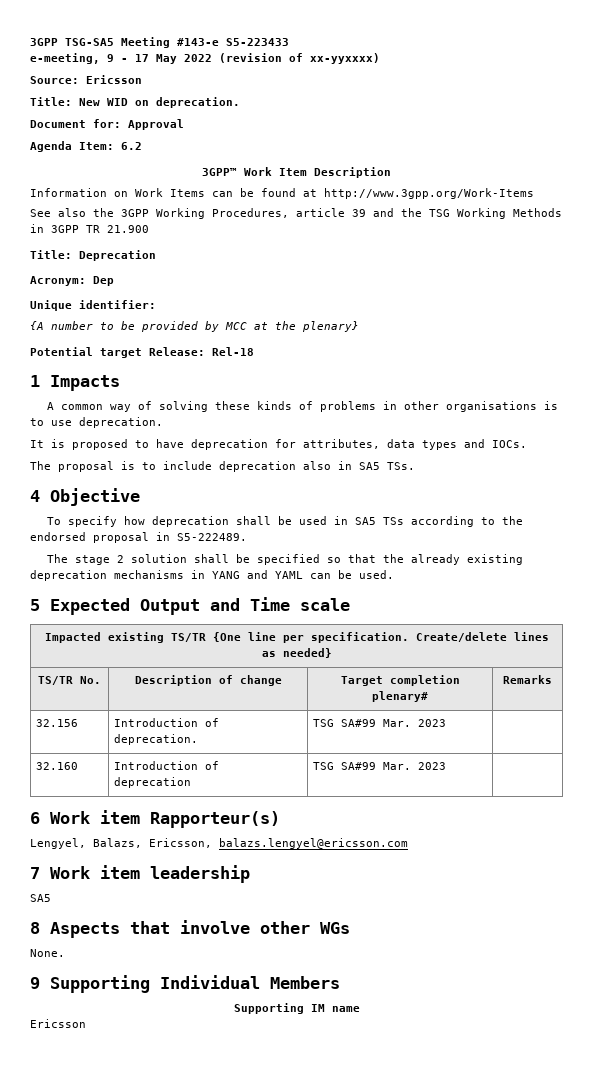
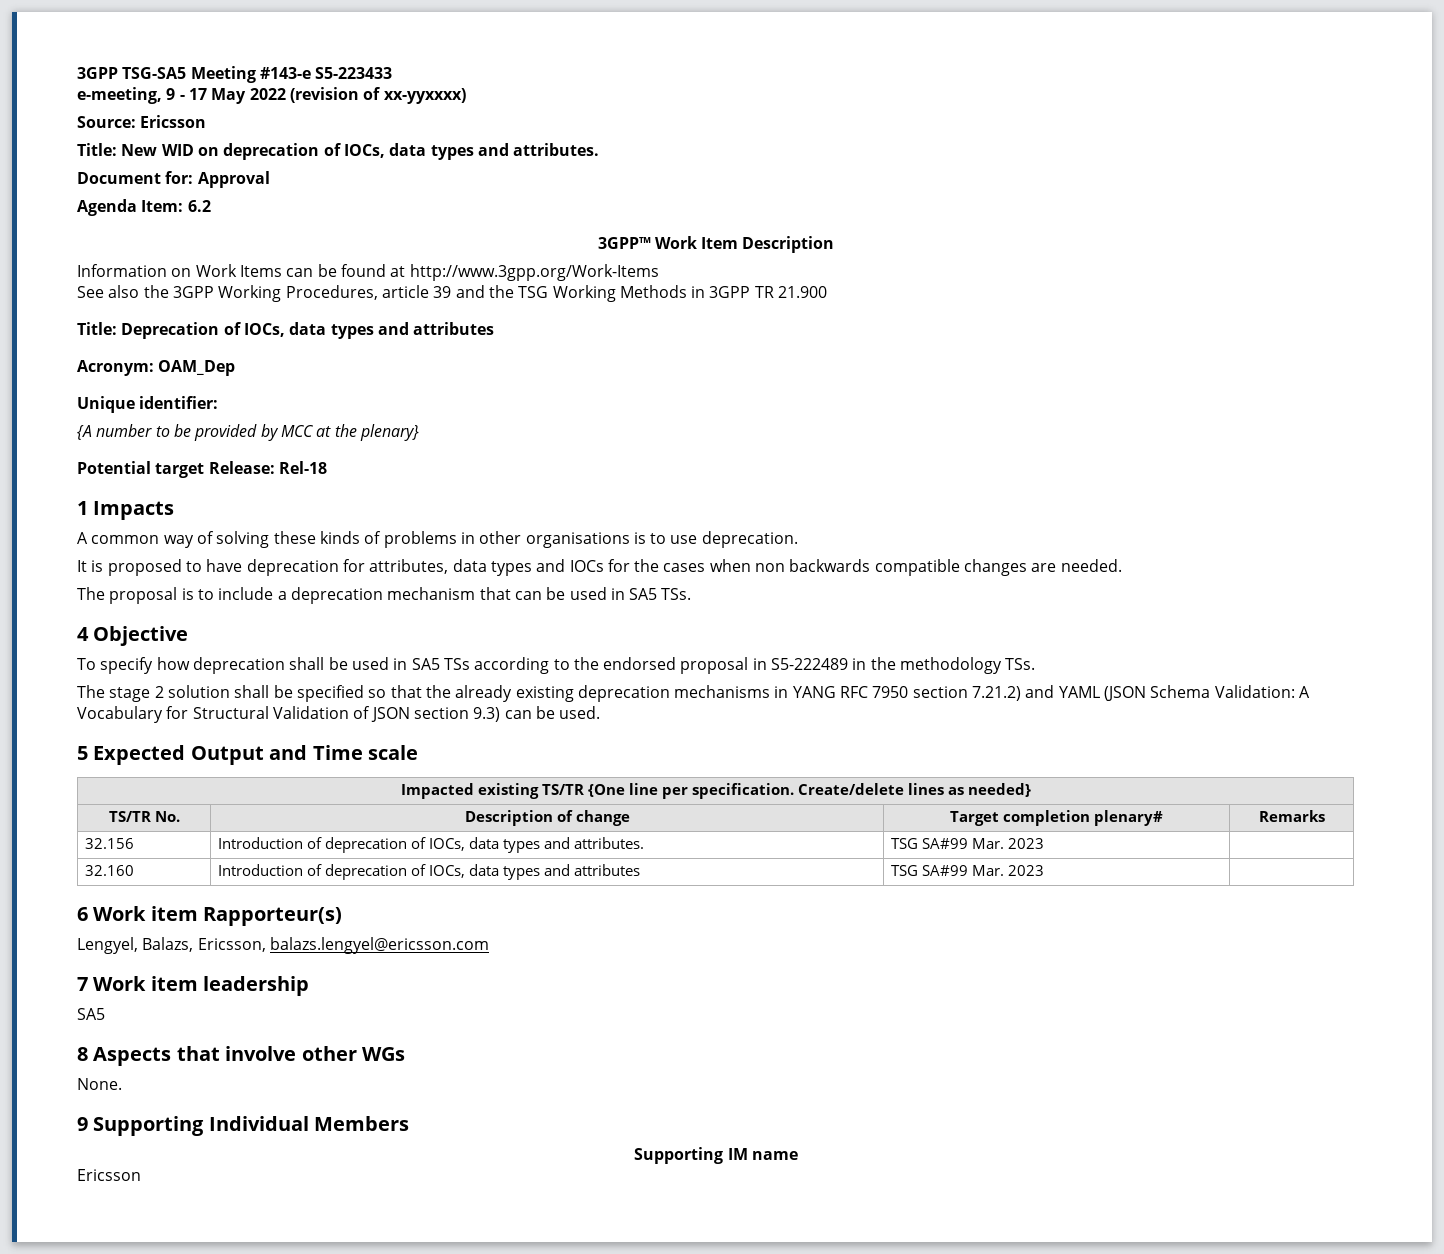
- Title: New WID on deprecation.
+ Title: New WID on deprecation of IOCs, data types and attributes.
- Title: Deprecation
+ Title: Deprecation of IOCs, data types and attributes
- Acronym: Dep
+ Acronym: OAM_Dep
- It is proposed to have deprecation for attributes, data types and IOCs.
+ It is proposed to have deprecation for attributes, data types and IOCs for the cases when non backwards compatible changes are needed.
- The proposal is to include deprecation also in SA5 TSs.
+ The proposal is to include a deprecation mechanism that can be used in SA5 TSs.
- To specify how deprecation shall be used in SA5 TSs according to the endorsed proposal in S5-222489.
+ To specify how deprecation shall be used in SA5 TSs according to the endorsed proposal in S5-222489 in the methodology TSs.
- The stage 2 solution shall be specified so that the already existing deprecation mechanisms in YANG and YAML can be used.
+ The stage 2 solution shall be specified so that the already existing deprecation mechanisms in YANG RFC 7950 section 7.21.2) and YAML (JSON Schema Validation: A Vocabulary for Structural Validation of JSON section 9.3) can be used.
- 32.156 | Introduction of deprecation. | TSG SA#99 Mar. 2023 |
+ 32.156 | Introduction of deprecation of IOCs, data types and attributes. | TSG SA#99 Mar. 2023 |
- 32.160 | Introduction of deprecation | TSG SA#99 Mar. 2023 |
+ 32.160 | Introduction of deprecation of IOCs, data types and attributes | TSG SA#99 Mar. 2023 |

